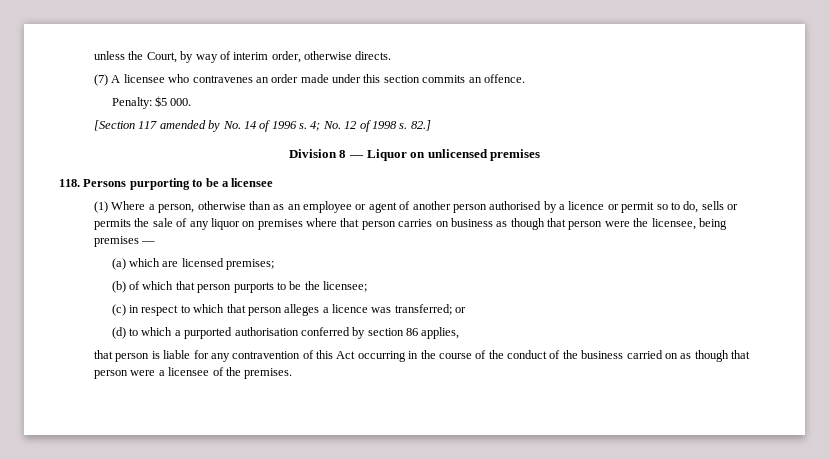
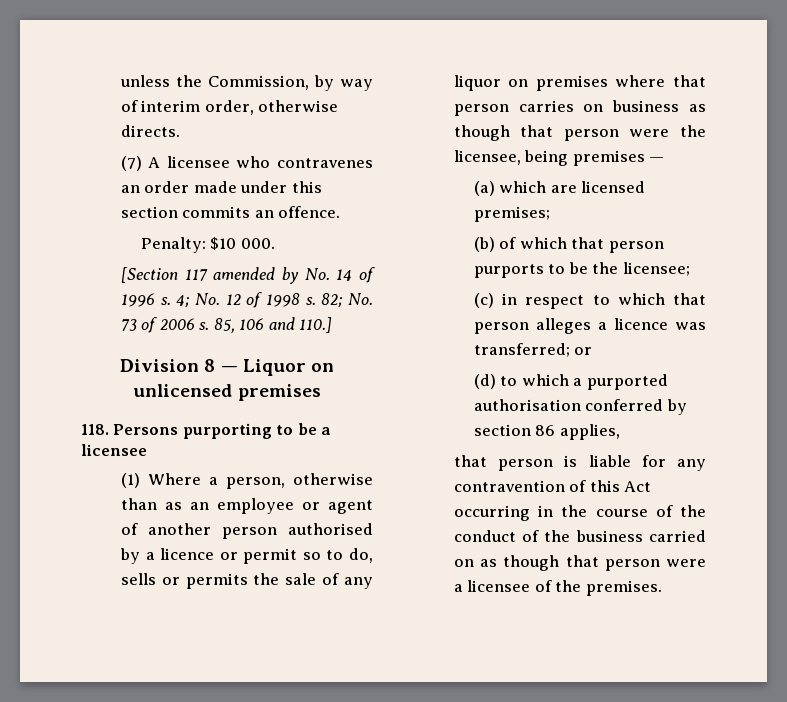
- unless the Court, by way of interim order, otherwise directs.
+ unless the Commission, by way of interim order, otherwise directs.
- Penalty: $5 000.
+ Penalty: $10 000.
- 82.]
+ 82; No. 73 of 2006 s. 85, 106 and 110.]

